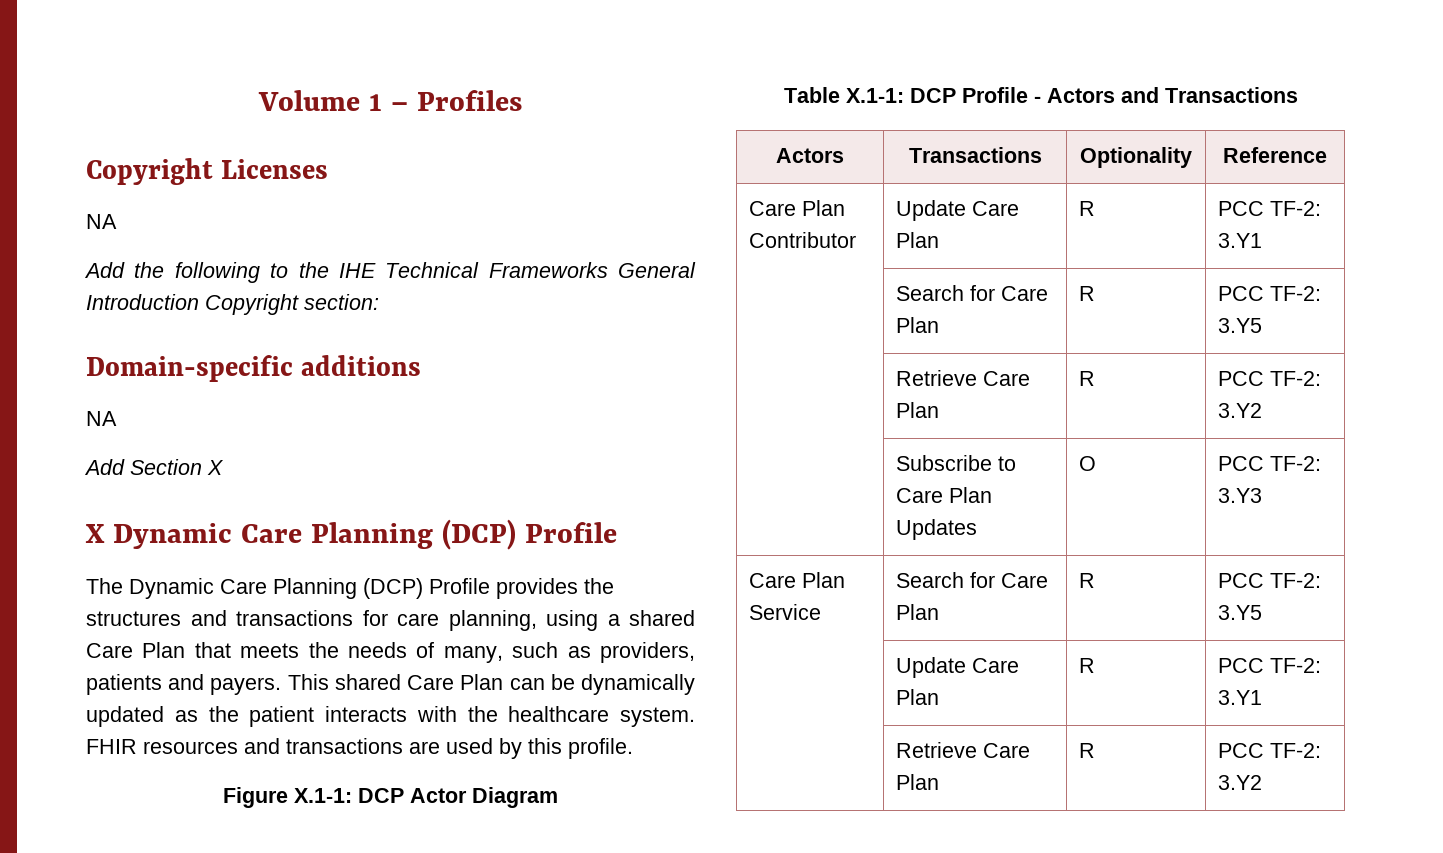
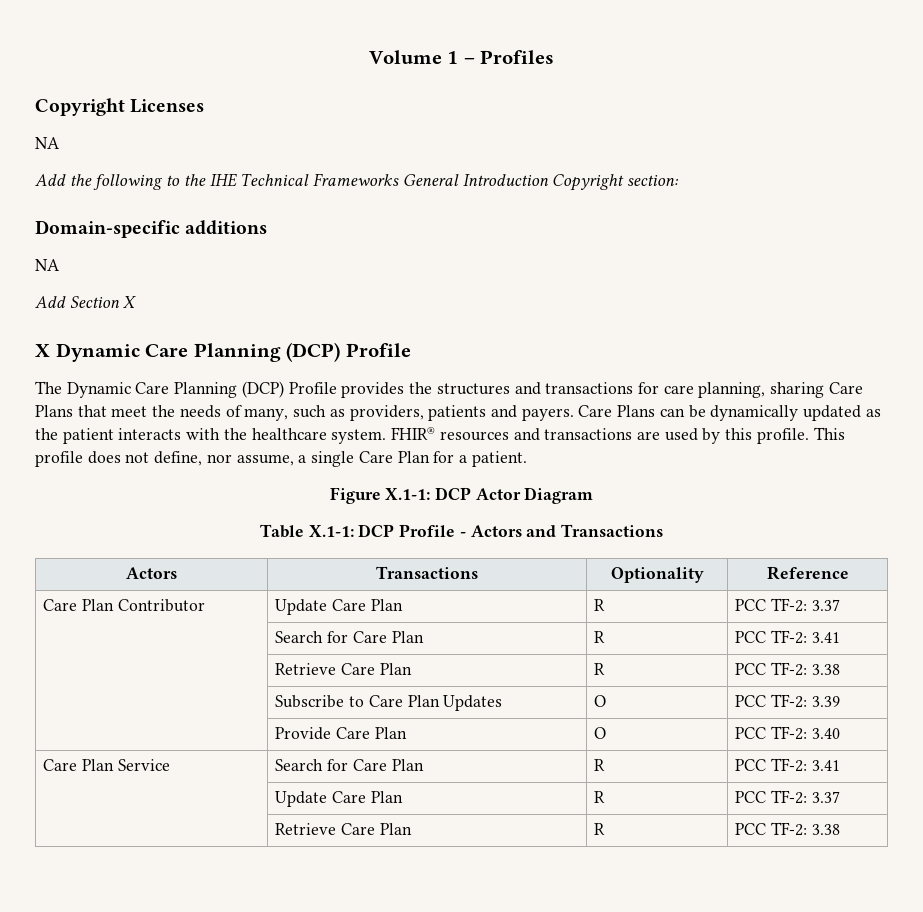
- The Dynamic Care Planning (DCP) Profile provides the structures and transactions for care planning, using a shared Care Plan that meets the needs of many, such as providers, patients and payers.
+ The Dynamic Care Planning (DCP) Profile provides the structures and transactions for care planning, sharing Care Plans that meet the needs of many, such as providers, patients and payers.
- This shared Care Plan can be dynamically updated as the patient interacts with the healthcare system.
+ Care Plans can be dynamically updated as the patient interacts with the healthcare system.
- FHIR resources and transactions are used by this profile.
+ FHIR® resources and transactions are used by this profile. This profile does not define, nor assume, a single Care Plan for a patient.
- Care Plan Contributor | Update Care Plan | R | PCC TF-2: 3.Y1
- | Search for Care Plan | R | PCC TF-2: 3.Y5
- | Retrieve Care Plan | R | PCC TF-2: 3.Y2
+ Care Plan Contributor | Update Care Plan | R | PCC TF-2: 3.37
+ | Search for Care Plan | R | PCC TF-2: 3.41
+ | Retrieve Care Plan | R | PCC TF-2: 3.38
- | Subscribe to Care Plan Updates | O | PCC TF-2: 3.Y3
+ | Subscribe to Care Plan Updates | O | PCC TF-2: 3.39
+ | Provide Care Plan | O | PCC TF-2: 3.40
- Care Plan Service | Search for Care Plan | R | PCC TF-2: 3.Y5
- | Update Care Plan | R | PCC TF-2: 3.Y1
- | Retrieve Care Plan | R | PCC TF-2: 3.Y2
+ Care Plan Service | Search for Care Plan | R | PCC TF-2: 3.41
+ | Update Care Plan | R | PCC TF-2: 3.37
+ | Retrieve Care Plan | R | PCC TF-2: 3.38

